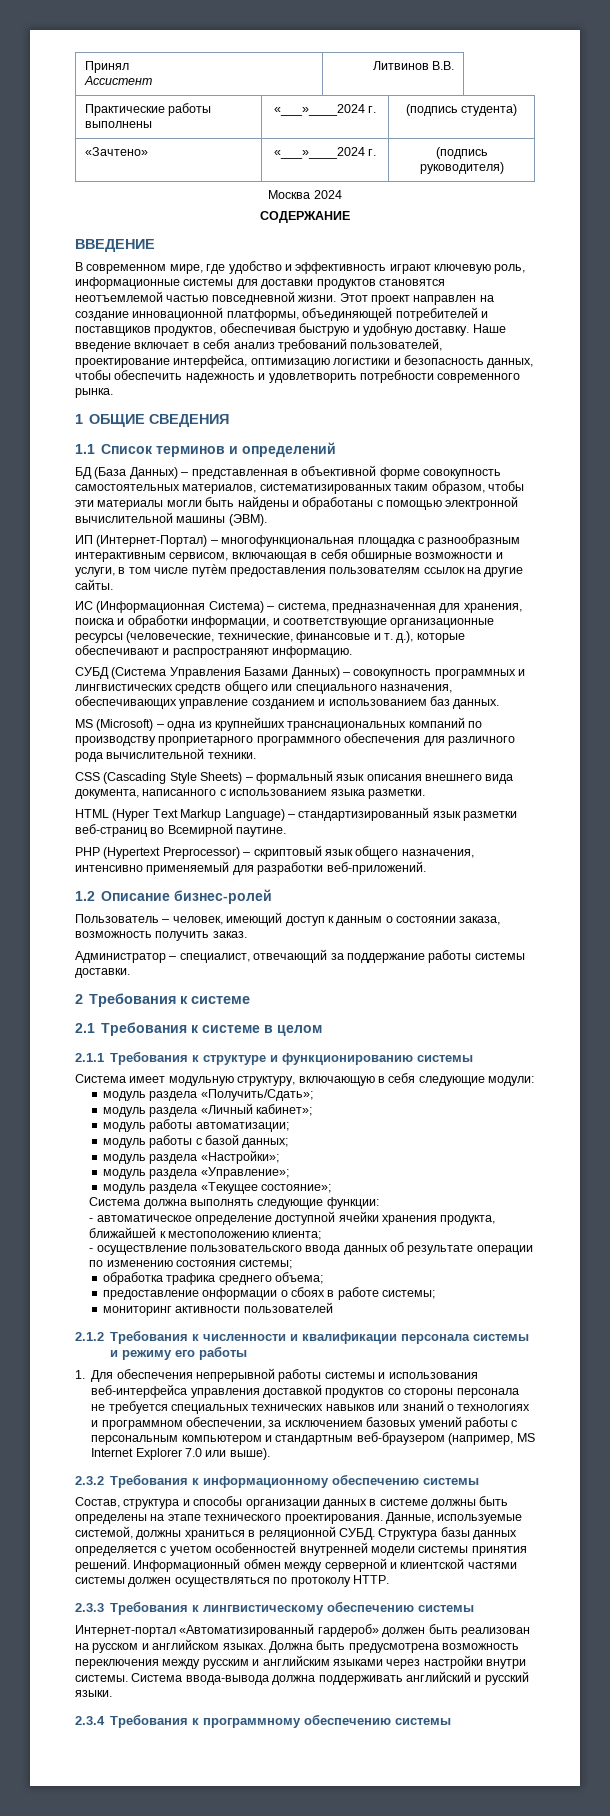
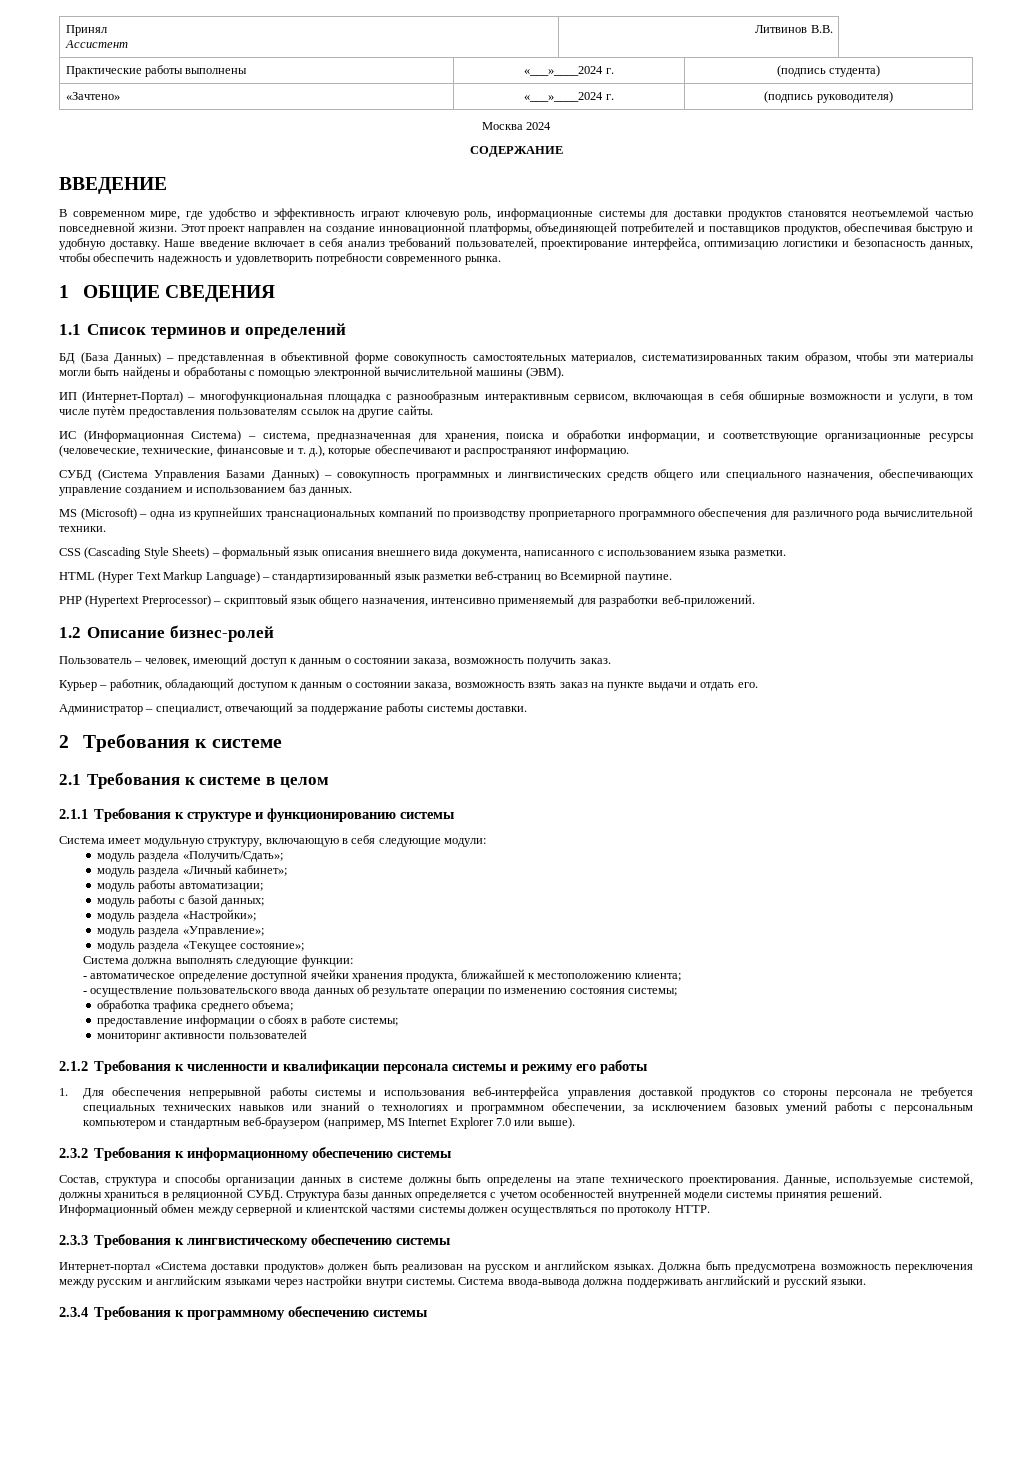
+ Курьер – работник, обладающий доступом к данным о состоянии заказа, возможность взять заказ на пункте выдачи и отдать его.
- предоставление онформации о сбоях в работе системы;
+ предоставление информации о сбоях в работе системы;
- Интернет-портал «Автоматизированный гардероб» должен быть реализован на русском и английском языках.
+ Интернет-портал «Система доставки продуктов» должен быть реализован на русском и английском языках.

